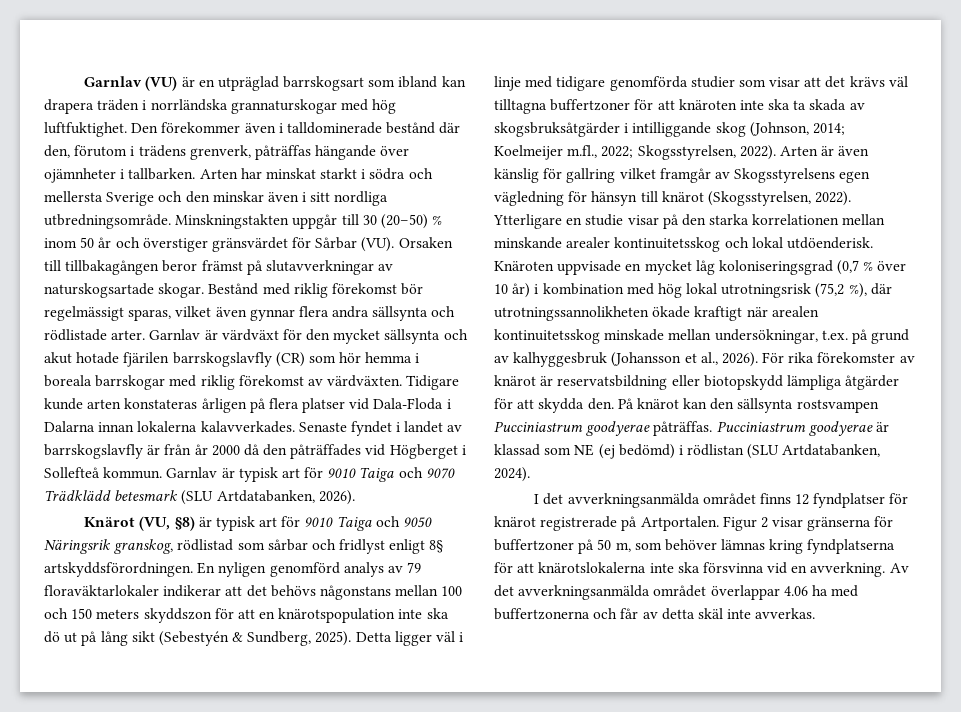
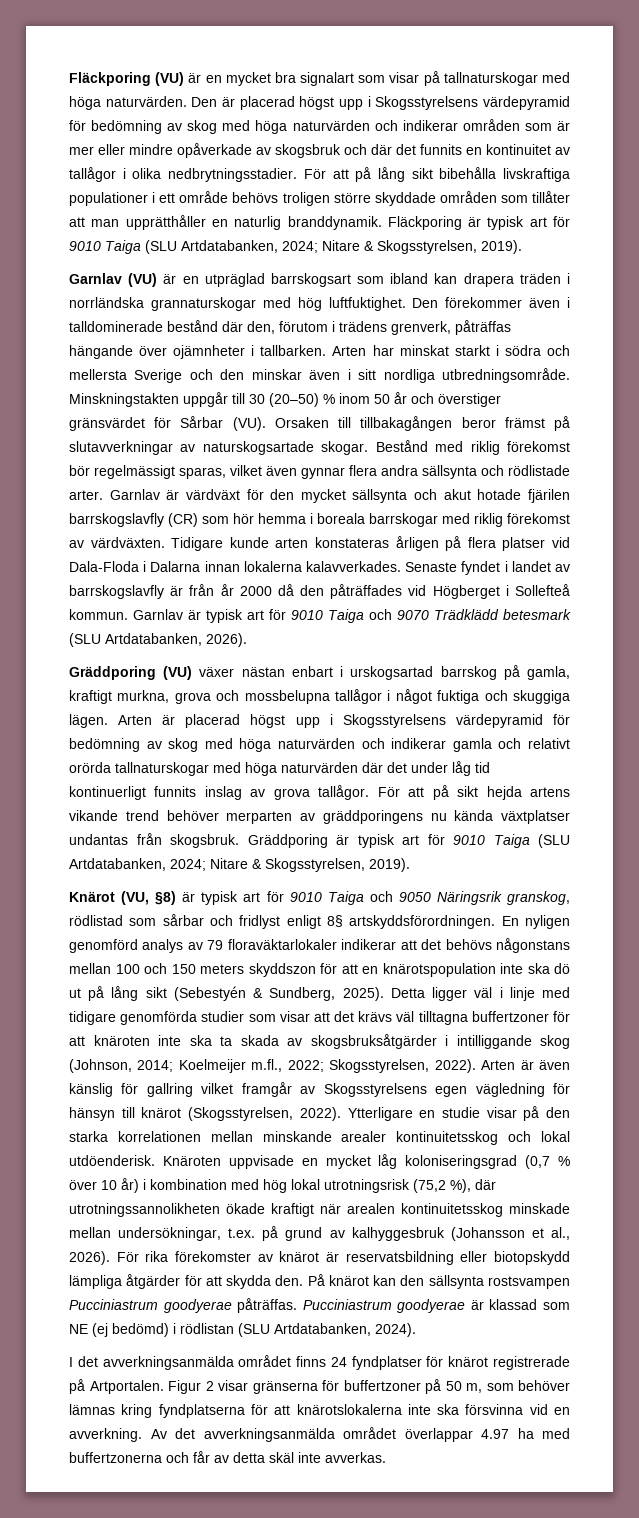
+ Fläckporing (VU) är en mycket bra signalart som visar på tallnaturskogar med höga naturvärden. Den är placerad högst upp i Skogsstyrelsens värdepyramid för bedömning av skog med höga naturvärden och indikerar områden som är mer eller mindre opåverkade av skogsbruk och där det funnits en kontinuitet av tallågor i olika nedbrytningsstadier. För att på lång sikt bibehålla livskraftiga populationer i ett område behövs troligen större skyddade områden som tillåter att man upprätthåller en naturlig branddynamik. Fläckporing är typisk art för 9010 Taiga (SLU Artdatabanken, 2024; Nitare & Skogsstyrelsen, 2019).
+ Gräddporing (VU) växer nästan enbart i urskogsartad barrskog på gamla, kraftigt murkna, grova och mossbelupna tallågor i något fuktiga och skuggiga lägen. Arten är placerad högst upp i Skogsstyrelsens värdepyramid för bedömning av skog med höga naturvärden och indikerar gamla och relativt orörda tallnaturskogar med höga naturvärden där det under låg tid kontinuerligt funnits inslag av grova tallågor. För att på sikt hejda artens vikande trend behöver merparten av gräddporingens nu kända växtplatser undantas från skogsbruk. Gräddporing är typisk art för 9010 Taiga (SLU Artdatabanken, 2024; Nitare & Skogsstyrelsen, 2019).
- I det avverkningsanmälda området finns 12 fyndplatser för knärot registrerade på Artportalen.
+ I det avverkningsanmälda området finns 24 fyndplatser för knärot registrerade på Artportalen.
- Av det avverkningsanmälda området överlappar 4.06 ha med buffertzonerna och får av detta skäl inte avverkas.
+ Av det avverkningsanmälda området överlappar 4.97 ha med buffertzonerna och får av detta skäl inte avverkas.

